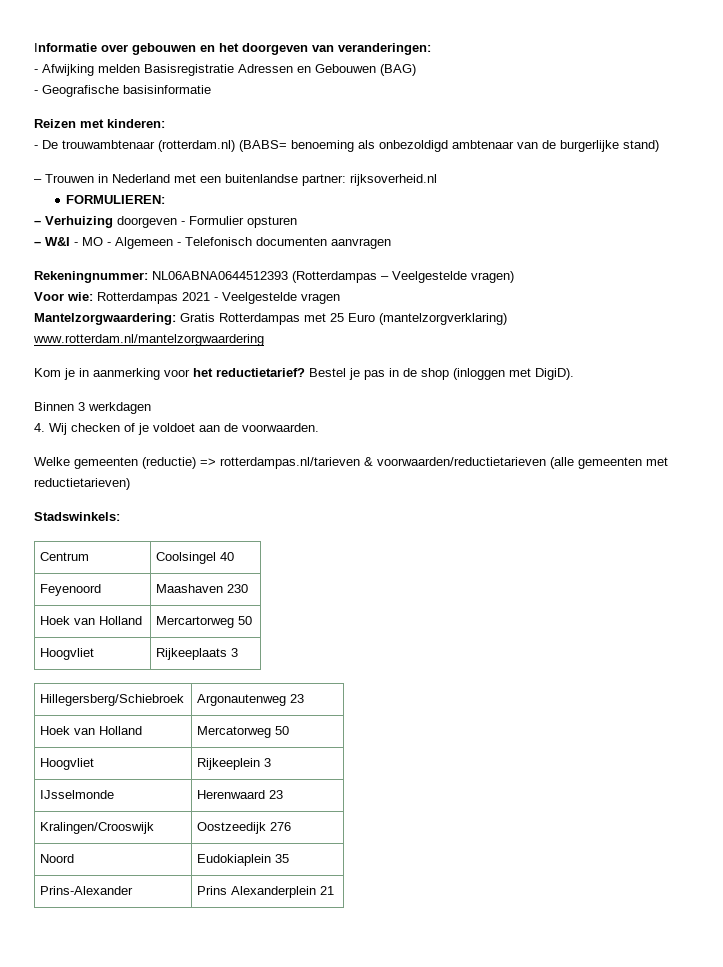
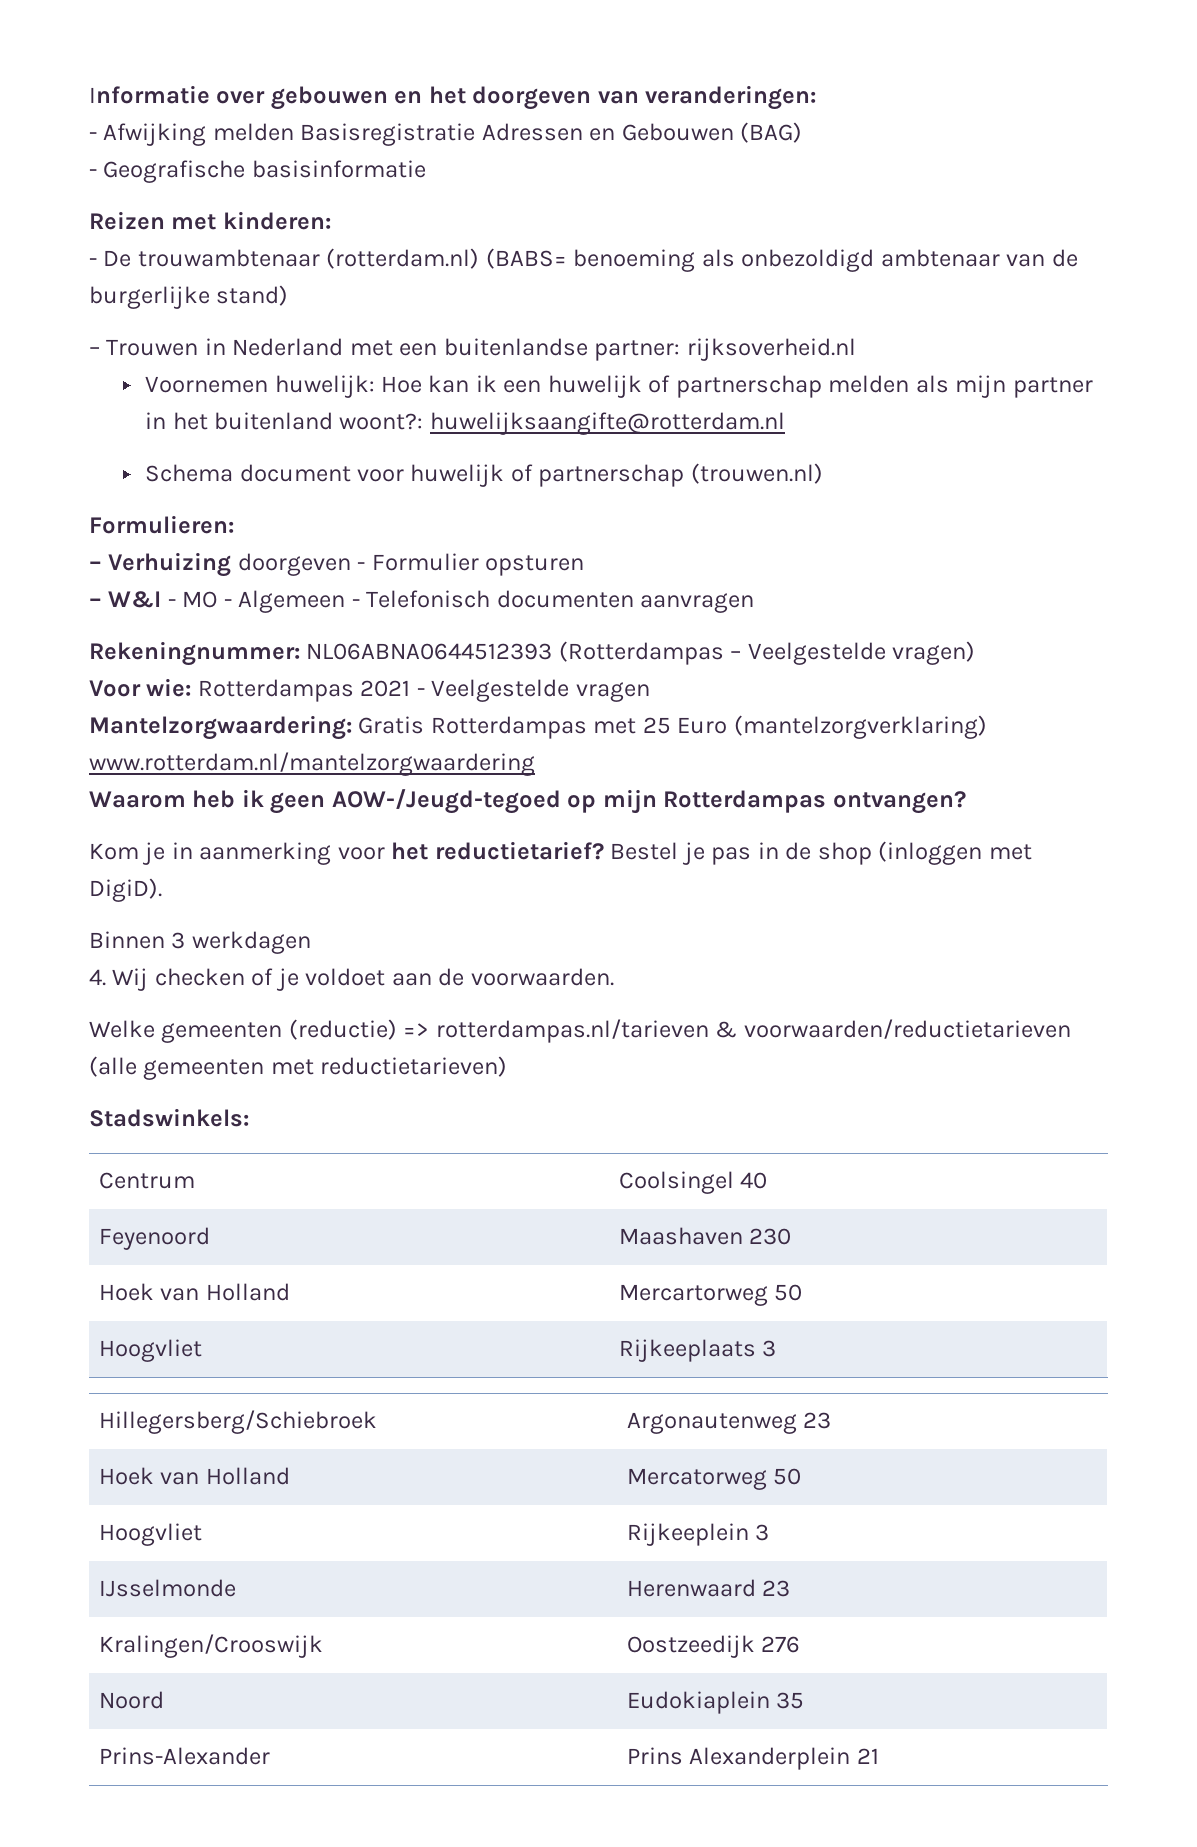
- FORMULIEREN:
+ Voornemen huwelijk: Hoe kan ik een huwelijk of partnerschap melden als mijn partner in het buitenland woont?: huwelijksaangifte@rotterdam.nl
+ Schema document voor huwelijk of partnerschap (trouwen.nl)
+ Formulieren:
+ Waarom heb ik geen AOW-/Jeugd-tegoed op mijn Rotterdampas ontvangen?

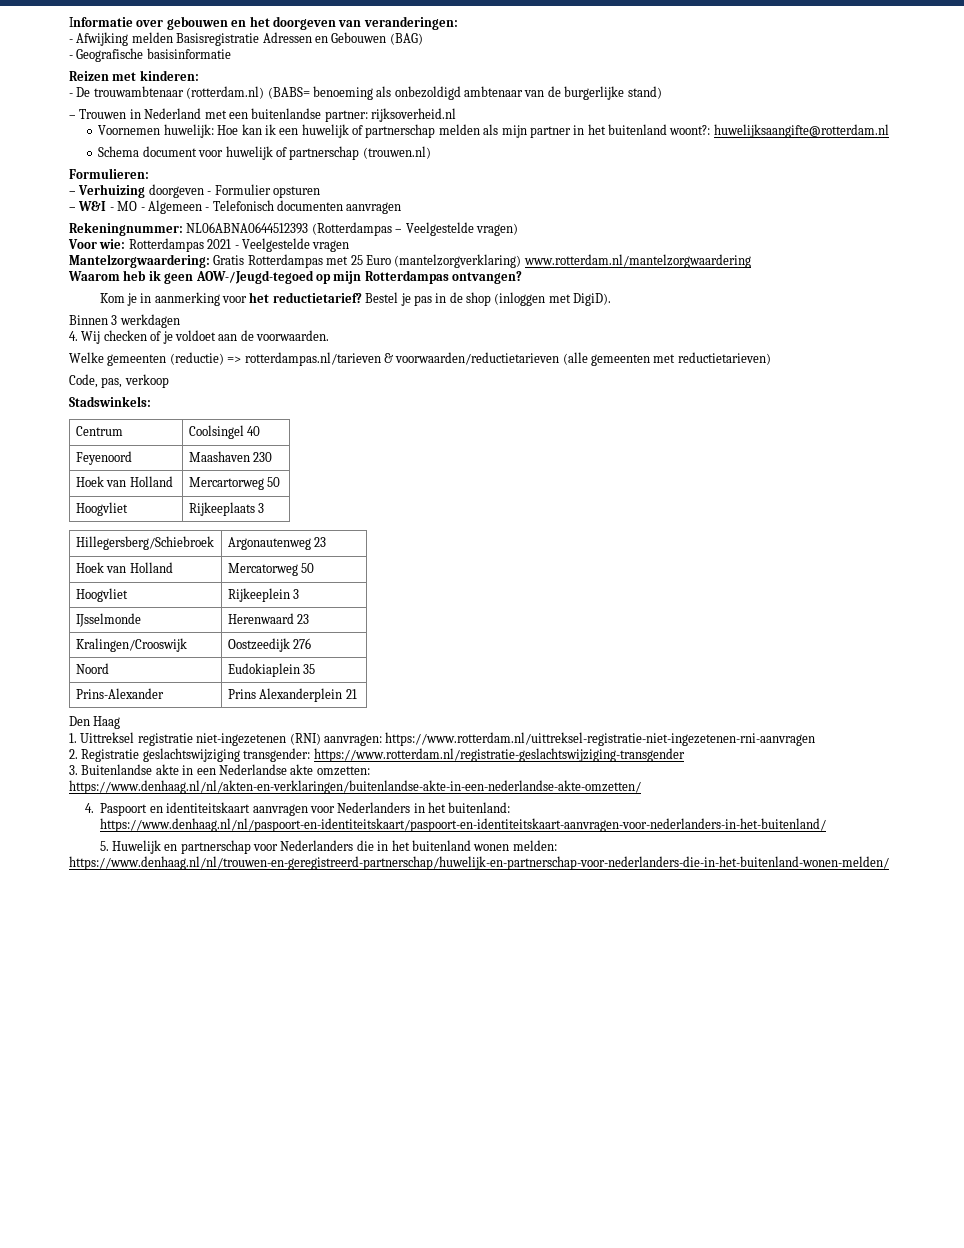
+ Code, pas, verkoop
+ Den Haag
+ 1. Uittreksel registratie niet-ingezetenen (RNI) aanvragen: https://www.rotterdam.nl/uittreksel-registratie-niet-ingezetenen-rni-aanvragen
+ 2. Registratie geslachtswijziging transgender: https://www.rotterdam.nl/registratie-geslachtswijziging-transgender
+ 3. Buitenlandse akte in een Nederlandse akte omzetten: https://www.denhaag.nl/nl/akten-en-verklaringen/buitenlandse-akte-in-een-nederlandse-akte-omzetten/
+ 4. Paspoort en identiteitskaart aanvragen voor Nederlanders in het buitenland: https://www.denhaag.nl/nl/paspoort-en-identiteitskaart/paspoort-en-identiteitskaart-aanvragen-voor-nederlanders-in-het-buitenland/
+ 5. Huwelijk en partnerschap voor Nederlanders die in het buitenland wonen melden: https://www.denhaag.nl/nl/trouwen-en-geregistreerd-partnerschap/huwelijk-en-partnerschap-voor-nederlanders-die-in-het-buitenland-wonen-melden/

